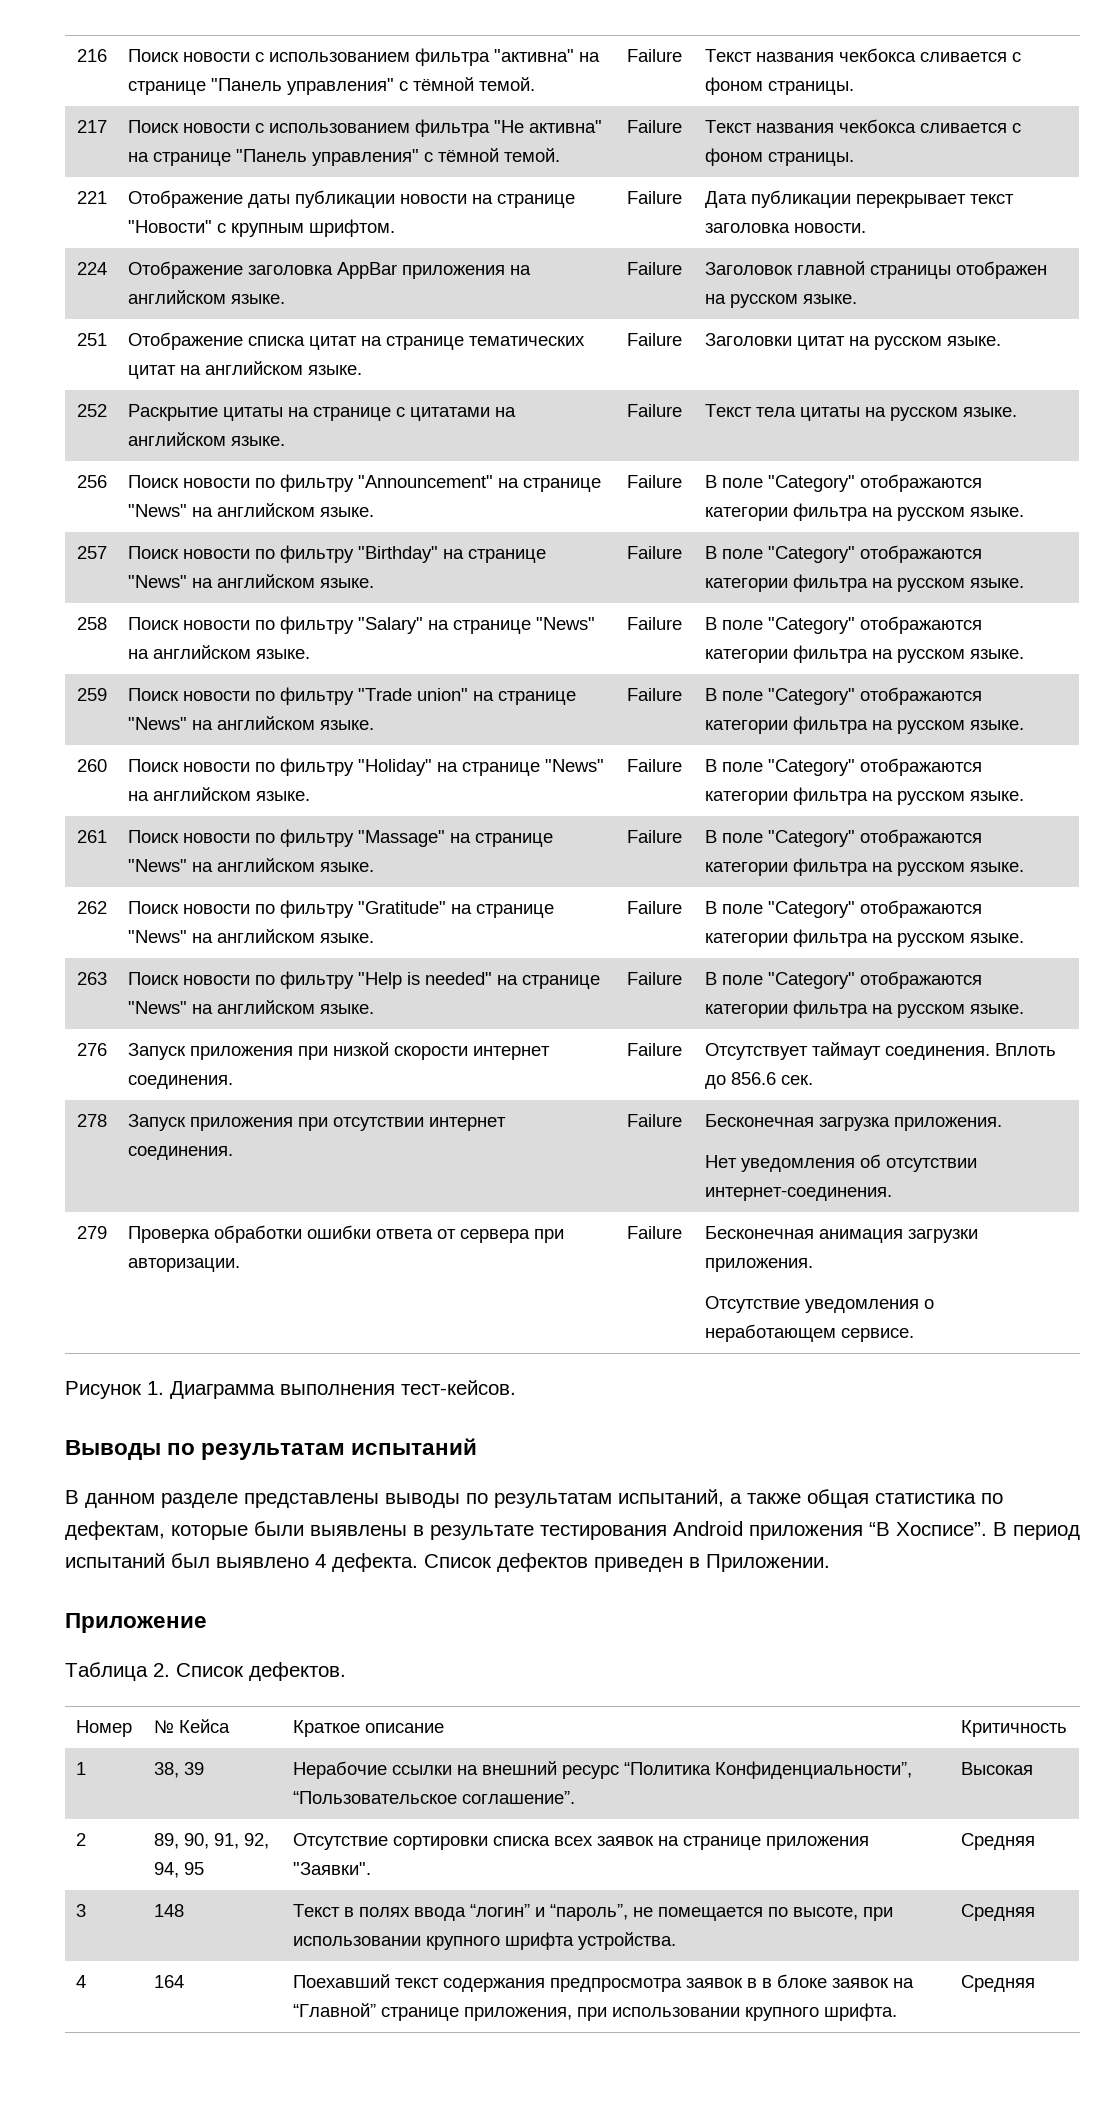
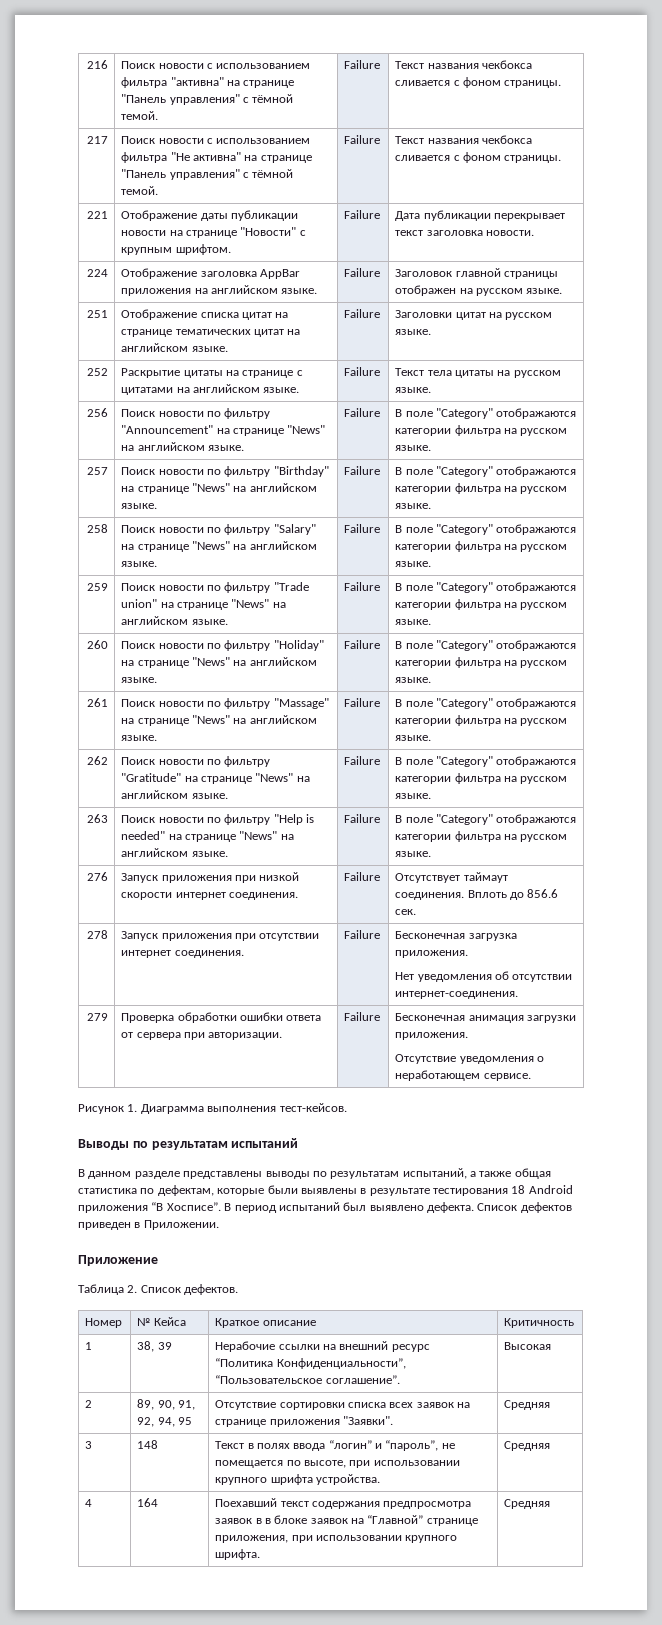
- В данном разделе представлены выводы по результатам испытаний, а также общая статистика по дефектам, которые были выявлены в результате тестирования Android приложения “В Хосписе”.
+ В данном разделе представлены выводы по результатам испытаний, а также общая статистика по дефектам, которые были выявлены в результате тестирования 18 Android приложения “В Хосписе”.
- В период испытаний был выявлено 4 дефекта.
+ В период испытаний был выявлено дефекта.

